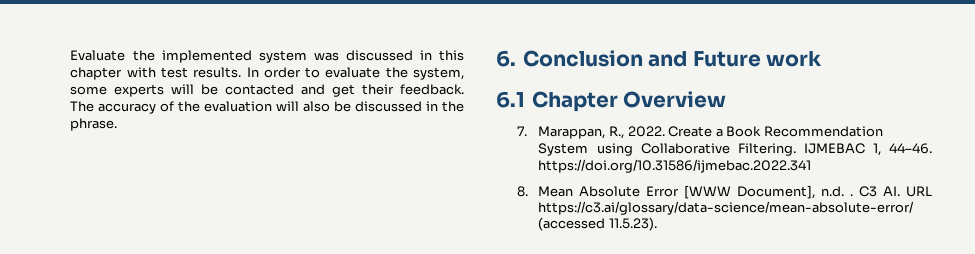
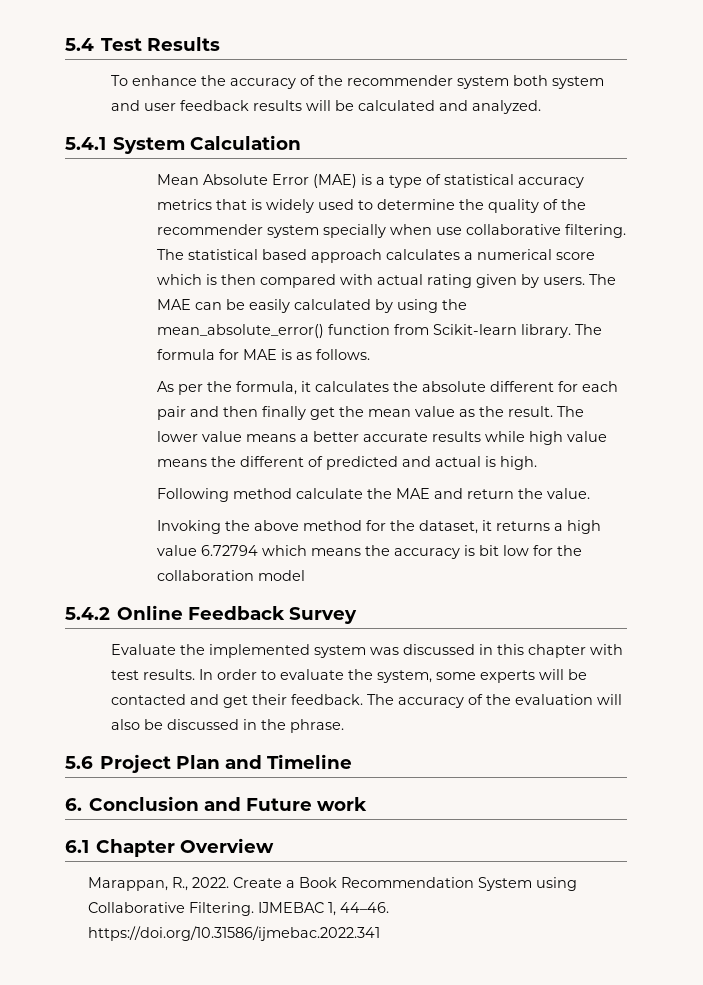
+ 5.4 Test Results
+ To enhance the accuracy of the recommender system both system and user feedback results will be calculated and analyzed.
+ 5.4.1 System Calculation
+ Mean Absolute Error (MAE) is a type of statistical accuracy metrics that is widely used to determine the quality of the recommender system specially when use collaborative filtering. The statistical based approach calculates a numerical score which is then compared with actual rating given by users. The MAE can be easily calculated by using the mean_absolute_error() function from Scikit-learn library. The formula for MAE is as follows.
+ As per the formula, it calculates the absolute different for each pair and then finally get the mean value as the result. The lower value means a better accurate results while high value means the different of predicted and actual is high.
+ Following method calculate the MAE and return the value.
+ Invoking the above method for the dataset, it returns a high value 6.72794 which means the accuracy is bit low for the collaboration model
+ 5.4.2 Online Feedback Survey
+ 5.6 Project Plan and Timeline
- 7. Marappan, R., 2022.
+ Marappan, R., 2022.
- 8. Mean Absolute Error [WWW Document], n.d. . C3 AI. URL https://c3.ai/glossary/data-science/mean-absolute-error/ (accessed 11.5.23).

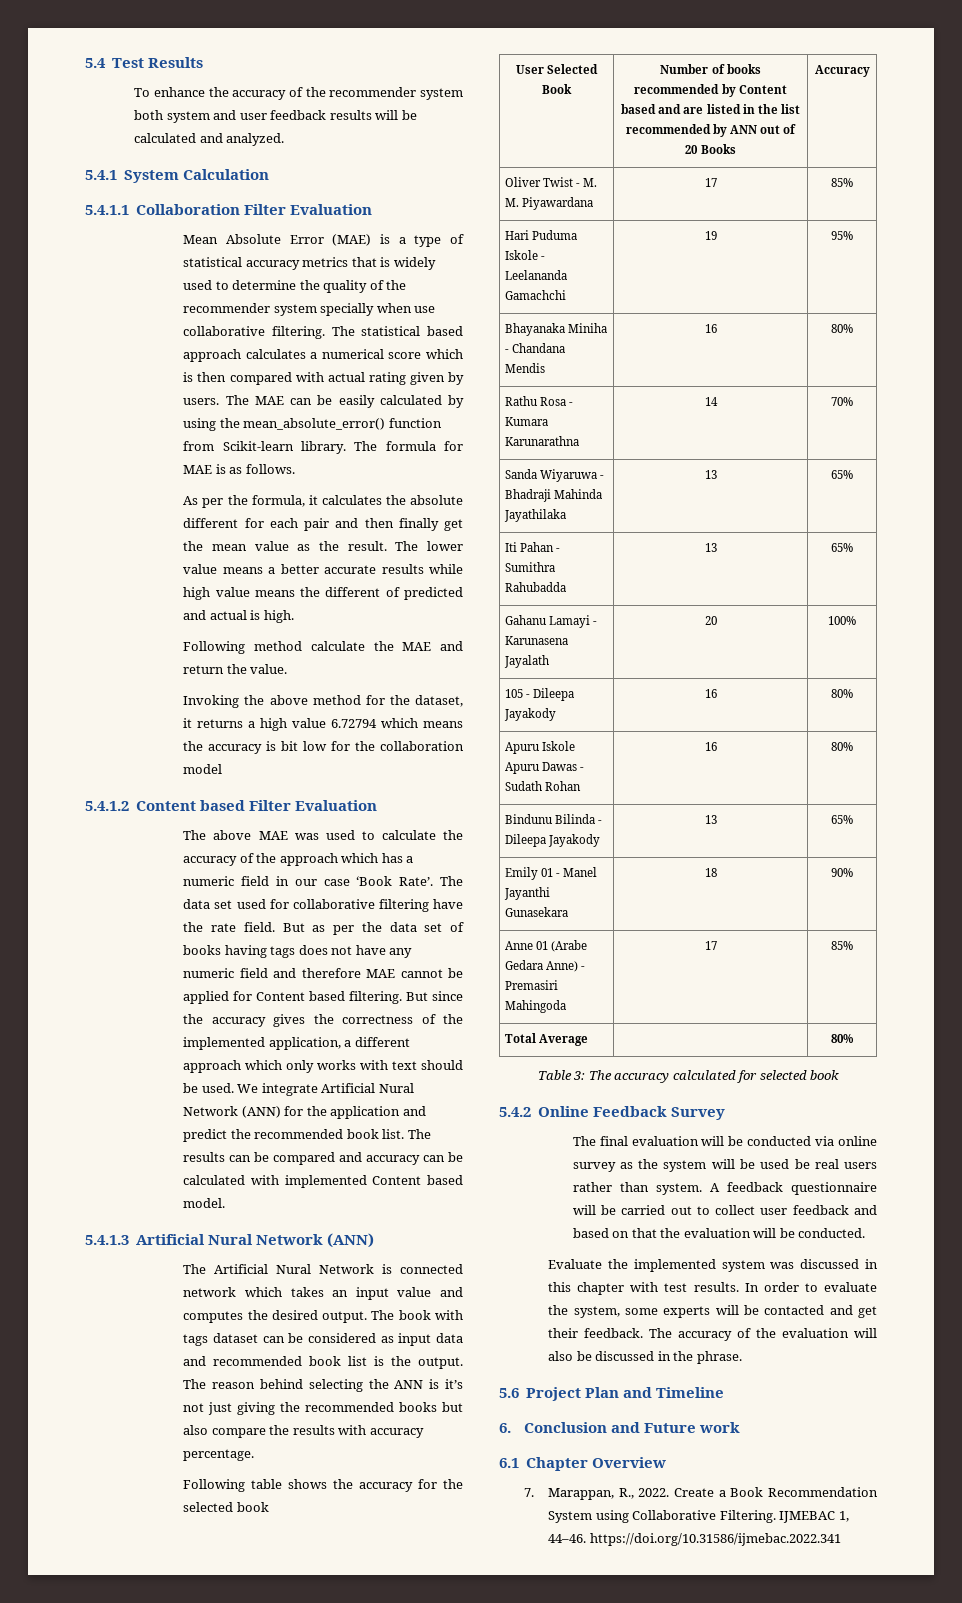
+ 5.4.1.1 Collaboration Filter Evaluation
+ 5.4.1.2 Content based Filter Evaluation
+ The above MAE was used to calculate the accuracy of the approach which has a numeric field in our case ‘Book Rate’. The data set used for collaborative filtering have the rate field. But as per the data set of books having tags does not have any numeric field and therefore MAE cannot be applied for Content based filtering. But since the accuracy gives the correctness of the implemented application, a different approach which only works with text should be used. We integrate Artificial Nural Network (ANN) for the application and predict the recommended book list. The results can be compared and accuracy can be calculated with implemented Content based model.
+ 5.4.1.3 Artificial Nural Network (ANN)
+ The Artificial Nural Network is connected network which takes an input value and computes the desired output. The book with tags dataset can be considered as input data and recommended book list is the output. The reason behind selecting the ANN is it’s not just giving the recommended books but also compare the results with accuracy percentage.
+ Following table shows the accuracy for the selected book
+ User Selected Book | Number of books recommended by Content based and are listed in the list recommended by ANN out of 20 Books | Accuracy
+ Oliver Twist - M. M. Piyawardana | 17 | 85%
+ Hari Puduma Iskole - Leelananda Gamachchi | 19 | 95%
+ Bhayanaka Miniha - Chandana Mendis | 16 | 80%
+ Rathu Rosa - Kumara Karunarathna | 14 | 70%
+ Sanda Wiyaruwa - Bhadraji Mahinda Jayathilaka | 13 | 65%
+ Iti Pahan - Sumithra Rahubadda | 13 | 65%
+ Gahanu Lamayi - Karunasena Jayalath | 20 | 100%
+ 105 - Dileepa Jayakody | 16 | 80%
+ Apuru Iskole Apuru Dawas - Sudath Rohan | 16 | 80%
+ Bindunu Bilinda - Dileepa Jayakody | 13 | 65%
+ Emily 01 - Manel Jayanthi Gunasekara | 18 | 90%
+ Anne 01 (Arabe Gedara Anne) - Premasiri Mahingoda | 17 | 85%
+ Total Average | | 80%
+ Table 3: The accuracy calculated for selected book
  5.4.2 Online Feedback Survey
+ The final evaluation will be conducted via online survey as the system will be used be real users rather than system. A feedback questionnaire will be carried out to collect user feedback and based on that the evaluation will be conducted.
- Marappan, R., 2022.
+ 7. Marappan, R., 2022.

